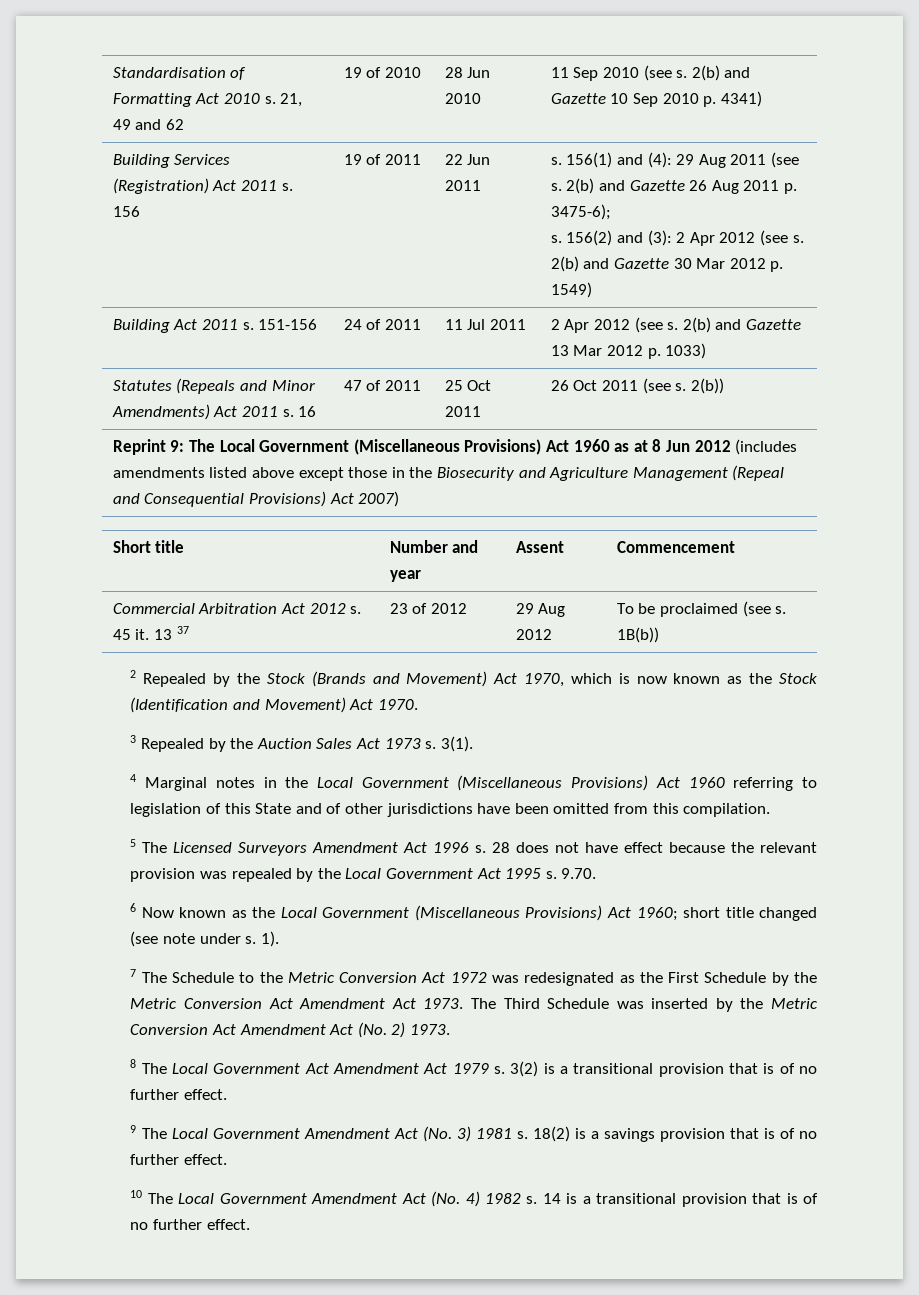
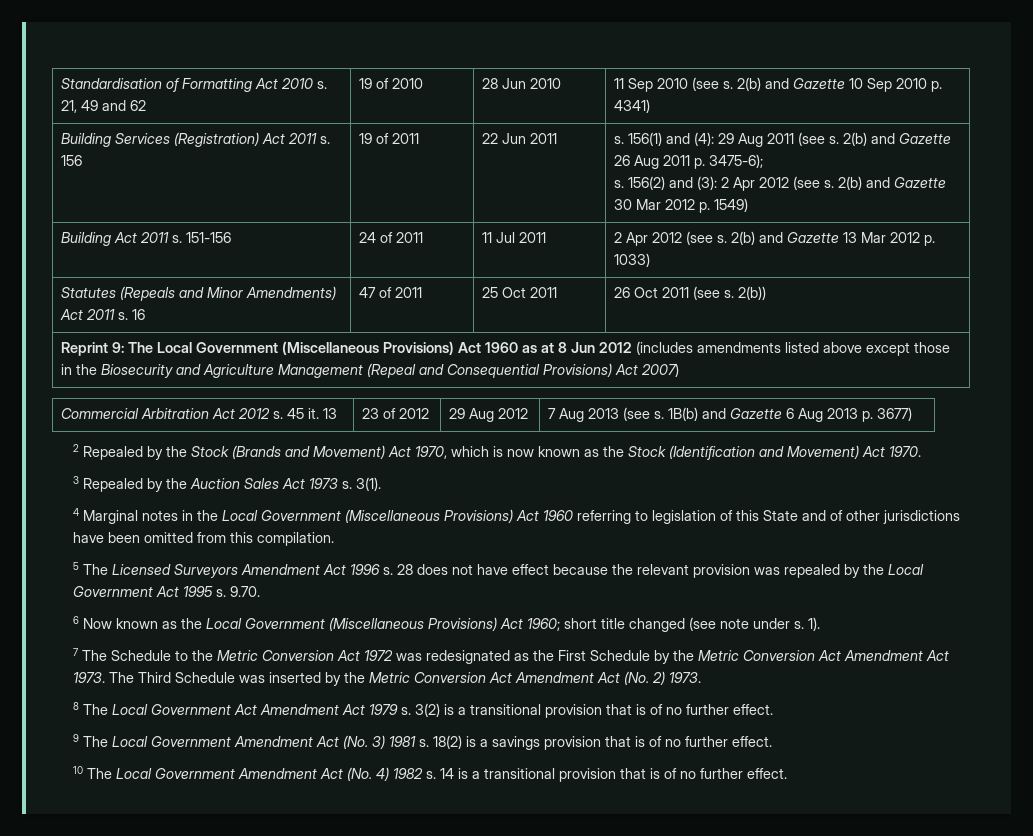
- Short title | Number and year | Assent | Commencement
- Commercial Arbitration Act 2012 s. 45 it. 13 37 | 23 of 2012 | 29 Aug 2012 | To be proclaimed (see s. 1B(b))
+ Commercial Arbitration Act 2012 s. 45 it. 13 | 23 of 2012 | 29 Aug 2012 | 7 Aug 2013 (see s. 1B(b) and Gazette 6 Aug 2013 p. 3677)

